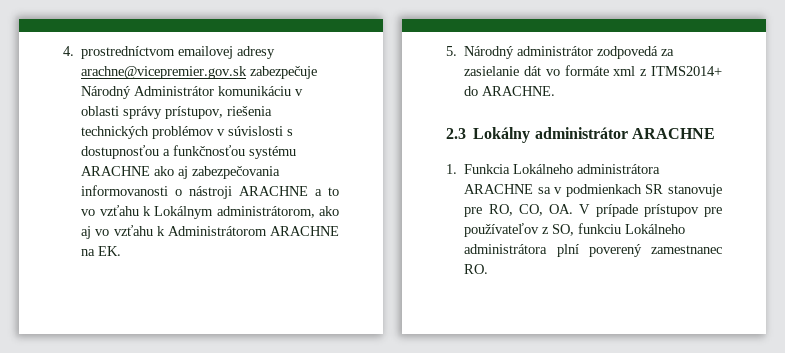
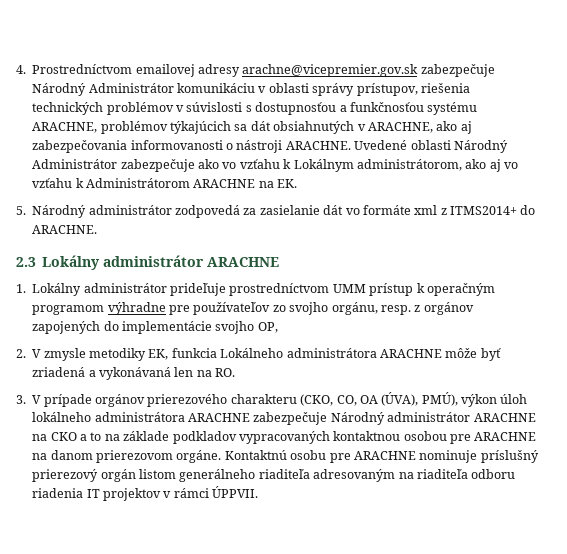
- 4. prostredníctvom emailovej adresy arachne@vicepremier.gov.sk zabezpečuje Národný Administrátor komunikáciu v oblasti správy prístupov, riešenia technických problémov v súvislosti s dostupnosťou a funkčnosťou systému ARACHNE ako aj zabezpečovania informovanosti o nástroji ARACHNE a to vo vzťahu k Lokálnym administrátorom, ako aj vo vzťahu k Administrátorom ARACHNE na EK.
+ 4. Prostredníctvom emailovej adresy arachne@vicepremier.gov.sk zabezpečuje Národný Administrátor komunikáciu v oblasti správy prístupov, riešenia technických problémov v súvislosti s dostupnosťou a funkčnosťou systému ARACHNE, problémov týkajúcich sa dát obsiahnutých v ARACHNE, ako aj zabezpečovania informovanosti o nástroji ARACHNE. Uvedené oblasti Národný Administrátor zabezpečuje ako vo vzťahu k Lokálnym administrátorom, ako aj vo vzťahu k Administrátorom ARACHNE na EK.
- 1. Funkcia Lokálneho administrátora ARACHNE sa v podmienkach SR stanovuje pre RO, CO, OA. V prípade prístupov pre používateľov z SO, funkciu Lokálneho administrátora plní poverený zamestnanec RO.
+ 1. Lokálny administrátor prideľuje prostredníctvom UMM prístup k operačným programom výhradne pre používateľov zo svojho orgánu, resp. z orgánov zapojených do implementácie svojho OP,
+ 2. V zmysle metodiky EK, funkcia Lokálneho administrátora ARACHNE môže byť zriadená a vykonávaná len na RO.
+ 3. V prípade orgánov prierezového charakteru (CKO, CO, OA (ÚVA), PMÚ), výkon úloh lokálneho administrátora ARACHNE zabezpečuje Národný administrátor ARACHNE na CKO a to na základe podkladov vypracovaných kontaktnou osobou pre ARACHNE na danom prierezovom orgáne. Kontaktnú osobu pre ARACHNE nominuje príslušný prierezový orgán listom generálneho riaditeľa adresovaným na riaditeľa odboru riadenia IT projektov v rámci ÚPPVII.

